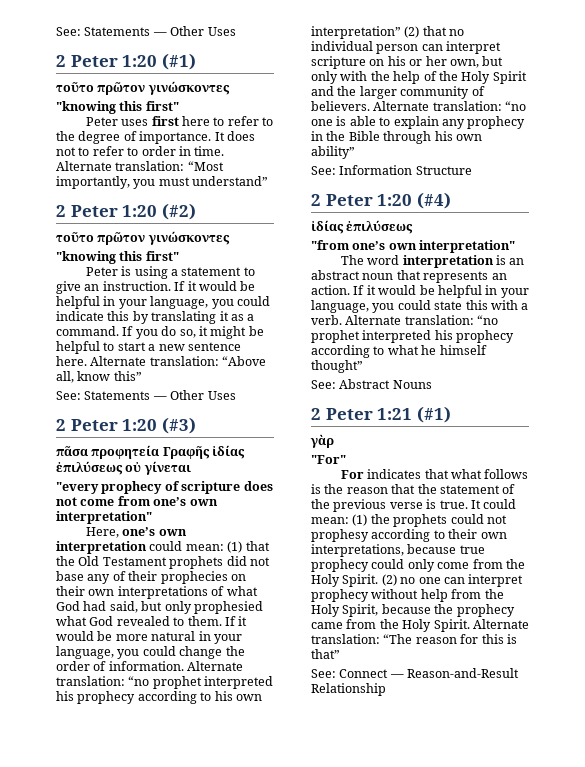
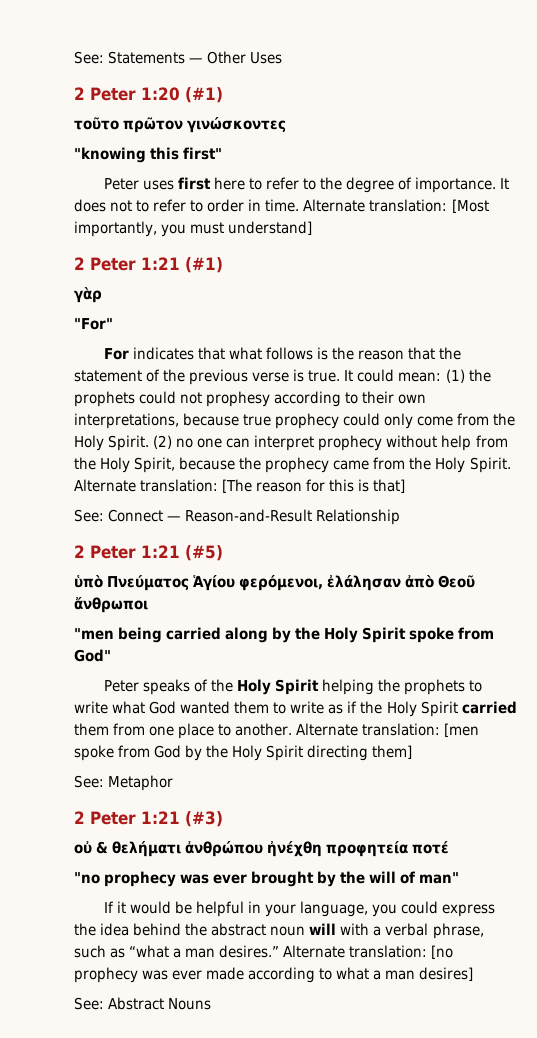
- Alternate translation: “Most importantly, you must understand”
- 2 Peter 1:20 (#2)
- τοῦτο πρῶτον γινώσκοντες
- "knowing this first"
- Peter is using a statement to give an instruction. If it would be helpful in your language, you could indicate this by translating it as a command. If you do so, it might be helpful to start a new sentence here. Alternate translation: “Above all, know this”
- See: Statements — Other Uses
- 2 Peter 1:20 (#3)
- πᾶσα προφητεία Γραφῆς ἰδίας ἐπιλύσεως οὐ γίνεται
- "every prophecy of scripture does not come from one’s own interpretation"
- Here, one’s own interpretation could mean: (1) that the Old Testament prophets did not base any of their prophecies on their own interpretations of what God had said, but only prophesied what God revealed to them. If it would be more natural in your language, you could change the order of information. Alternate translation: “no prophet interpreted his prophecy according to his own interpretation” (2) that no individual person can interpret scripture on his or her own, but only with the help of the Holy Spirit and the larger community of believers. Alternate translation: “no one is able to explain any prophecy in the Bible through his own ability”
- See: Information Structure
- 2 Peter 1:20 (#4)
- ἰδίας ἐπιλύσεως
- "from one’s own interpretation"
- The word interpretation is an abstract noun that represents an action. If it would be helpful in your language, you could state this with a verb. Alternate translation: “no prophet interpreted his prophecy according to what he himself thought”
- See: Abstract Nouns
+ Alternate translation: [Most importantly, you must understand]
- Alternate translation: “The reason for this is that”
+ Alternate translation: [The reason for this is that]
+ 2 Peter 1:21 (#5)
+ ὑπὸ Πνεύματος Ἁγίου φερόμενοι, ἐλάλησαν ἀπὸ Θεοῦ ἄνθρωποι
+ "men being carried along by the Holy Spirit spoke from God"
+ Peter speaks of the Holy Spirit helping the prophets to write what God wanted them to write as if the Holy Spirit carried them from one place to another. Alternate translation: [men spoke from God by the Holy Spirit directing them]
+ See: Metaphor
+ 2 Peter 1:21 (#3)
+ οὐ & θελήματι ἀνθρώπου ἠνέχθη προφητεία ποτέ
+ "no prophecy was ever brought by the will of man"
+ If it would be helpful in your language, you could express the idea behind the abstract noun will with a verbal phrase, such as “what a man desires.” Alternate translation: [no prophecy was ever made according to what a man desires]
+ See: Abstract Nouns

